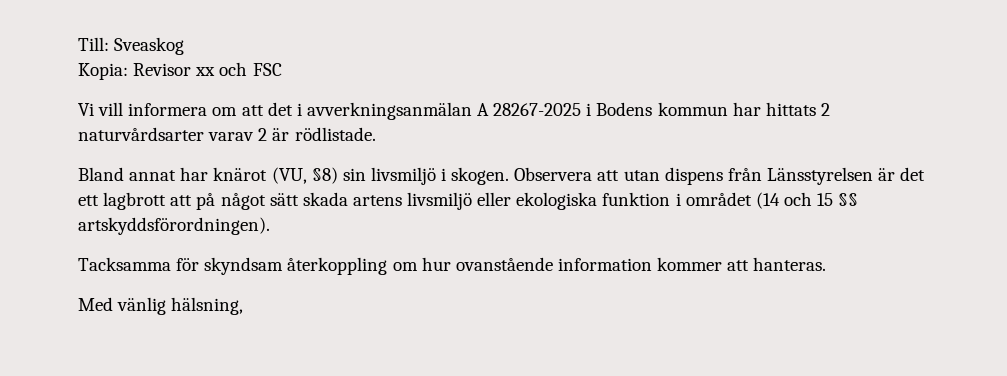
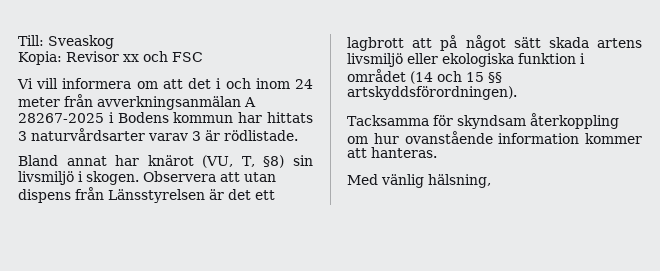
- Vi vill informera om att det i avverkningsanmälan A 28267-2025 i Bodens kommun har hittats 2 naturvårdsarter varav 2 är rödlistade.
+ Vi vill informera om att det i och inom 24 meter från avverkningsanmälan A 28267-2025 i Bodens kommun har hittats 3 naturvårdsarter varav 3 är rödlistade.
- Bland annat har knärot (VU, §8) sin livsmiljö i skogen.
+ Bland annat har knärot (VU, T, §8) sin livsmiljö i skogen.

